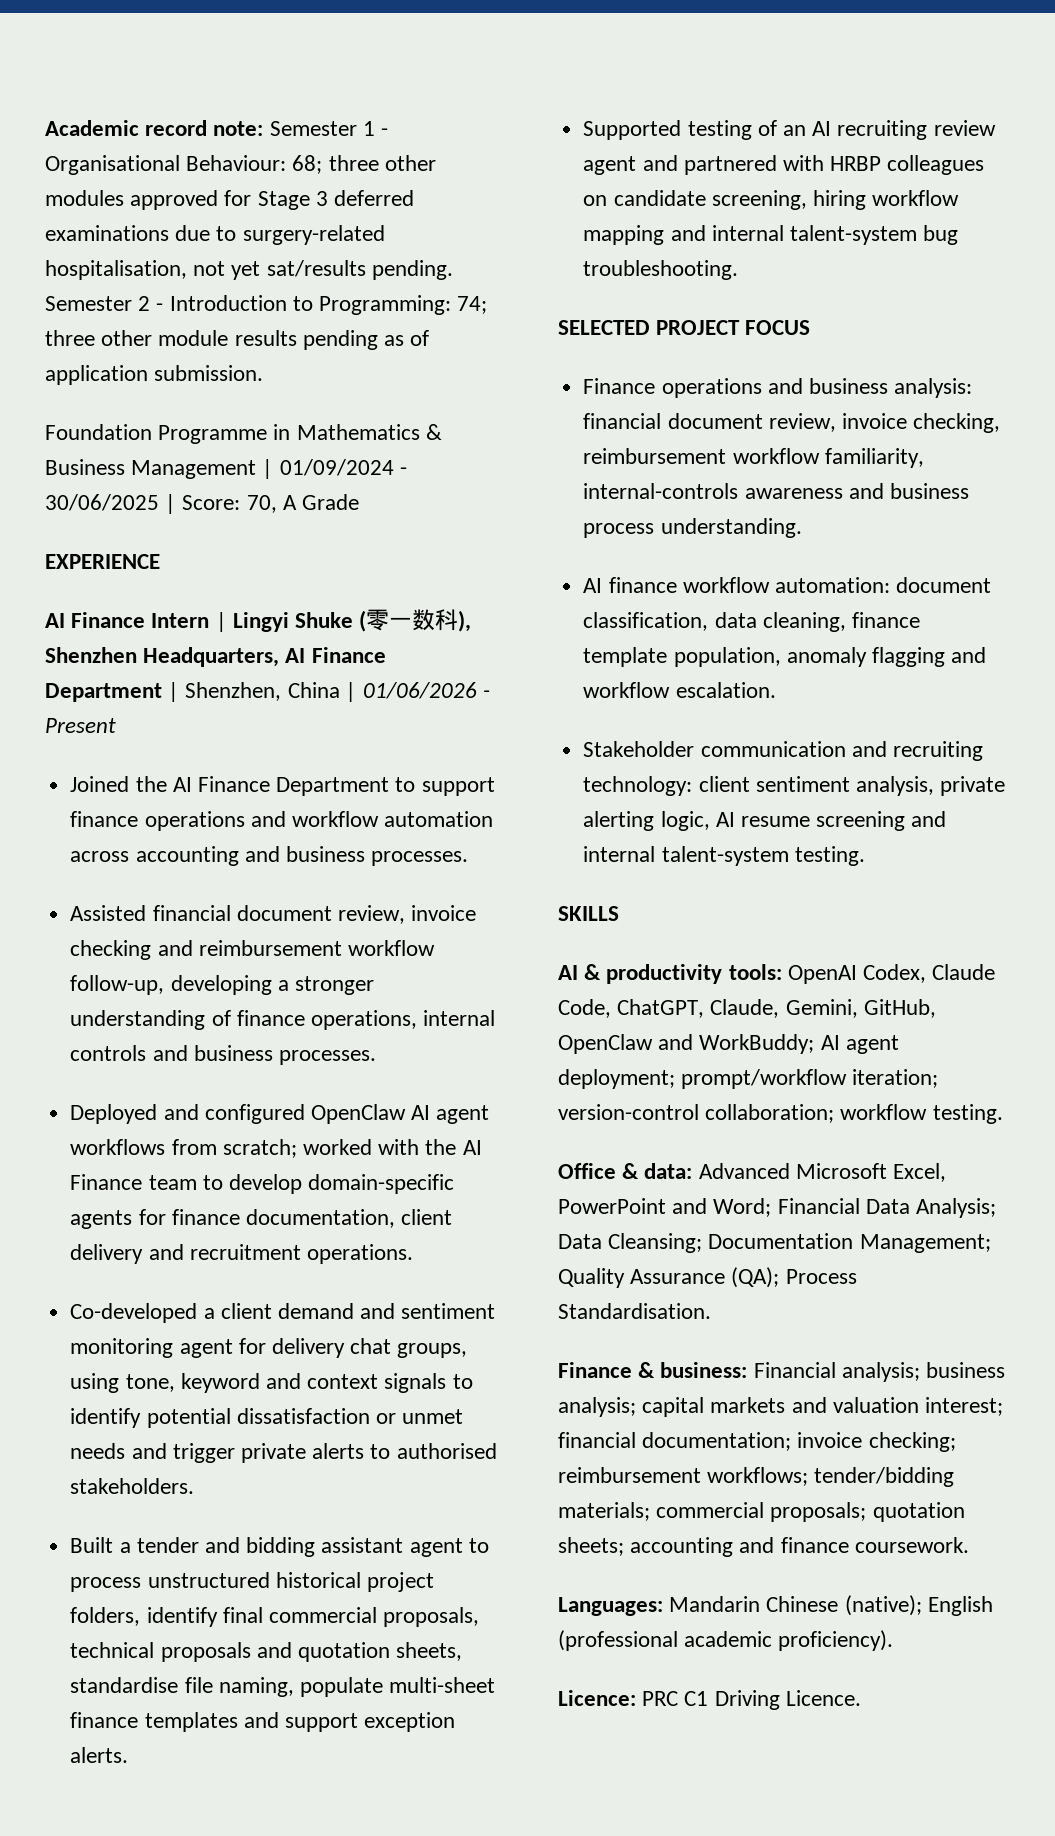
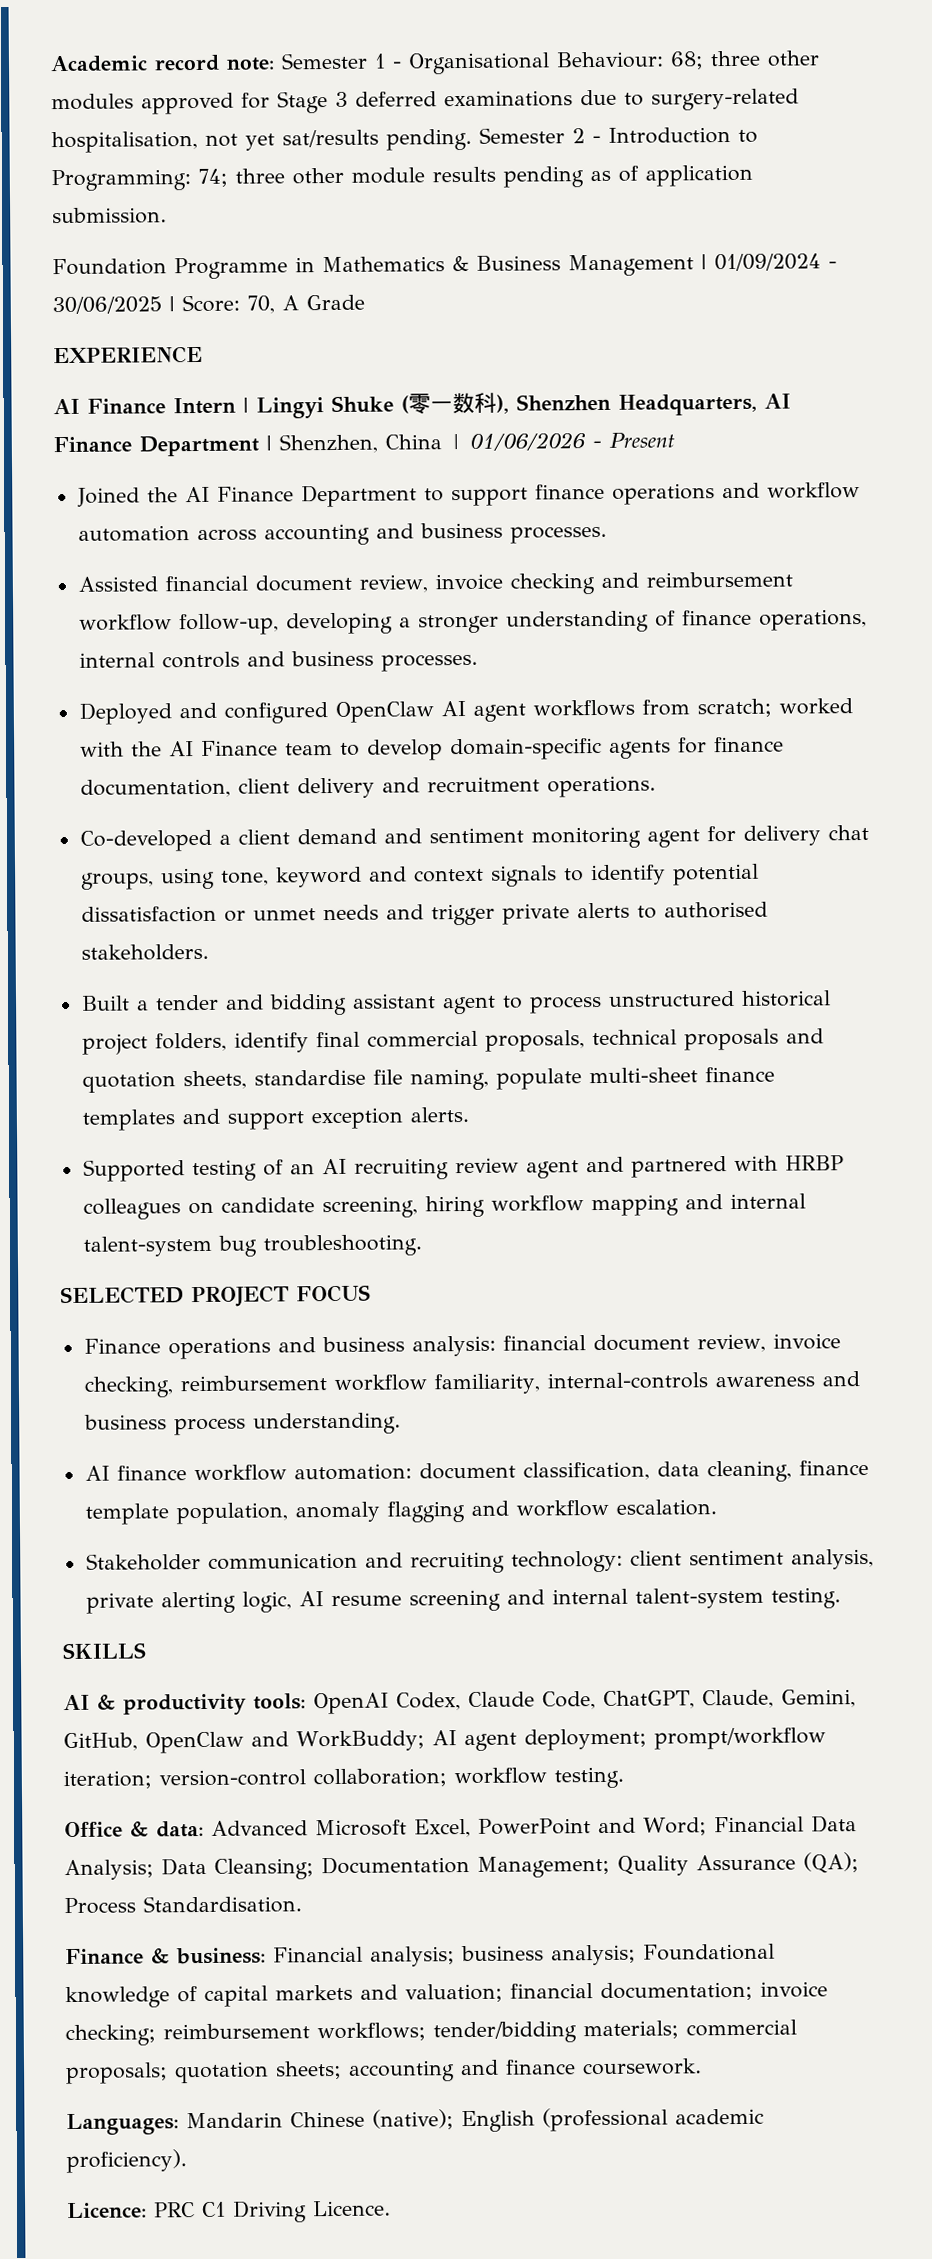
- Finance & business: Financial analysis; business analysis; capital markets and valuation interest; financial documentation; invoice checking; reimbursement workflows; tender/bidding materials; commercial proposals; quotation sheets; accounting and finance coursework.
+ Finance & business: Financial analysis; business analysis; Foundational knowledge of capital markets and valuation; financial documentation; invoice checking; reimbursement workflows; tender/bidding materials; commercial proposals; quotation sheets; accounting and finance coursework.

